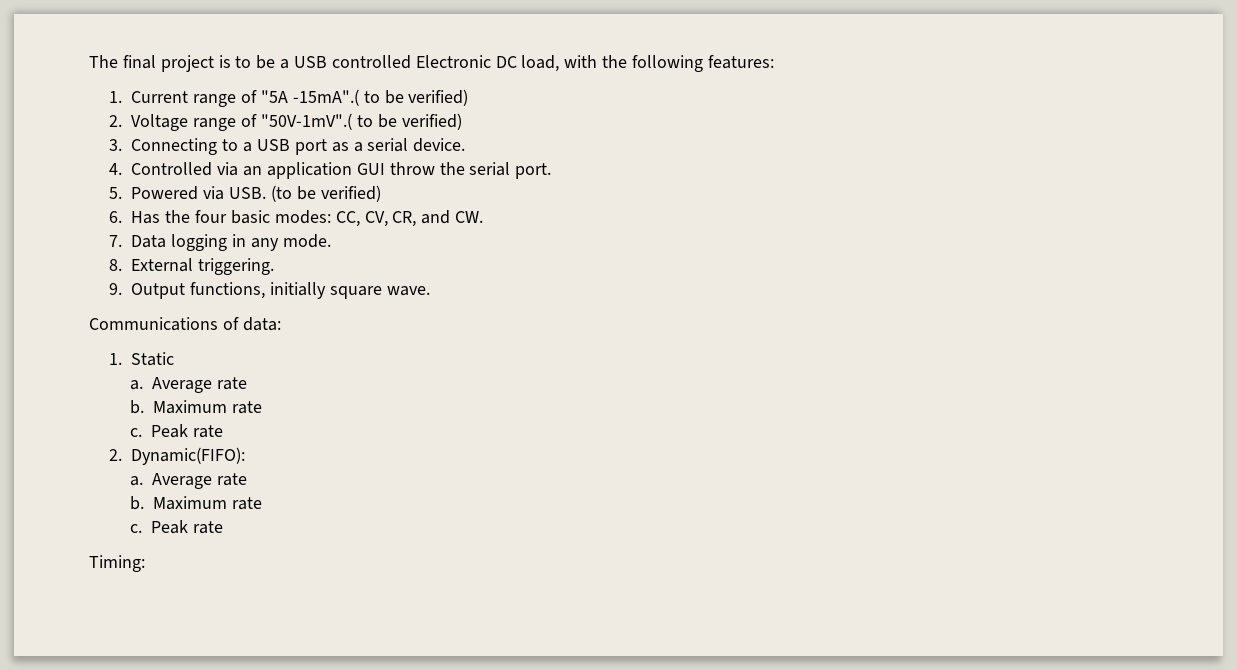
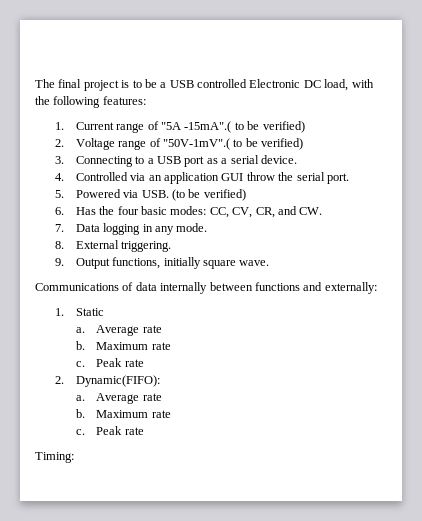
- Communications of data:
+ Communications of data internally between functions and externally:

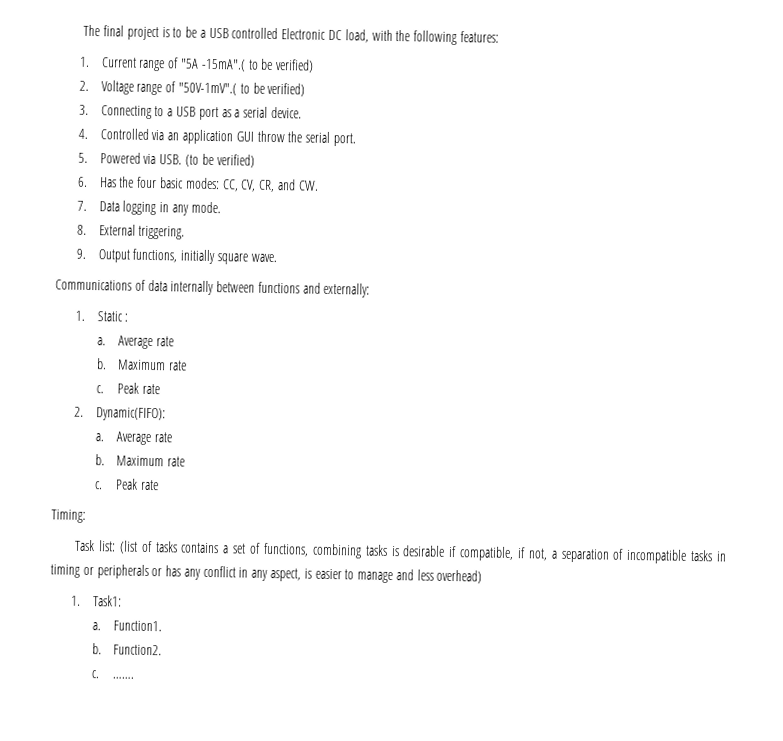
- 1. Static
+ 1. Static :
+ Task list: (list of tasks contains a set of functions, combining tasks is desirable if compatible, if not, a separation of incompatible tasks in timing or peripherals or has any conflict in any aspect, is easier to manage and less overhead)
+ 1. Task1:
+ a. Function1.
+ b. Function2.
+ c. …….

